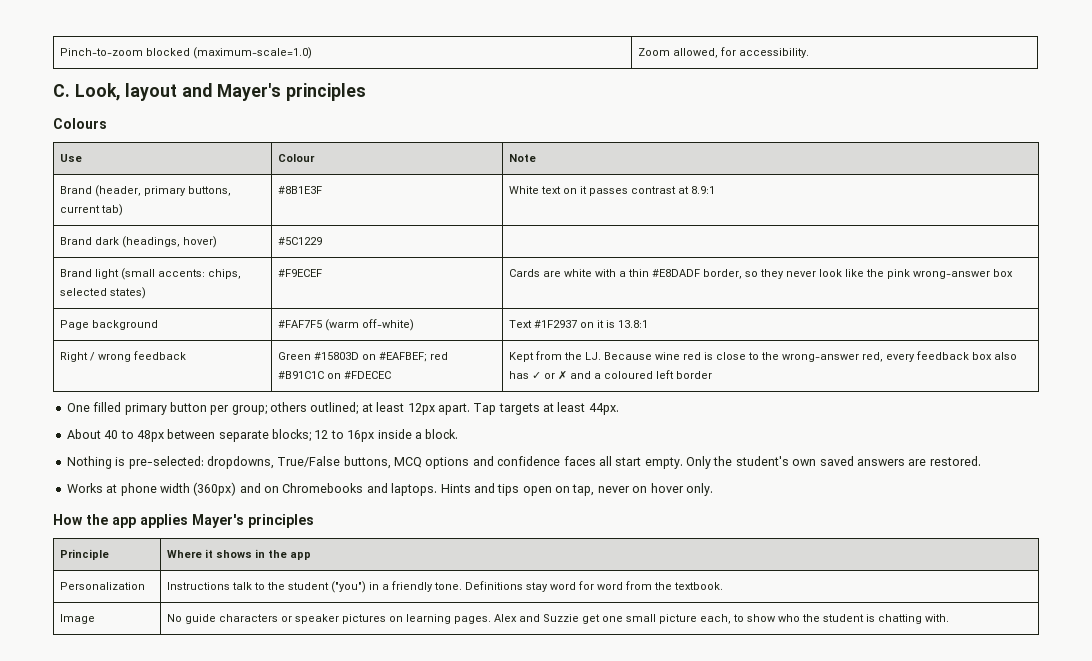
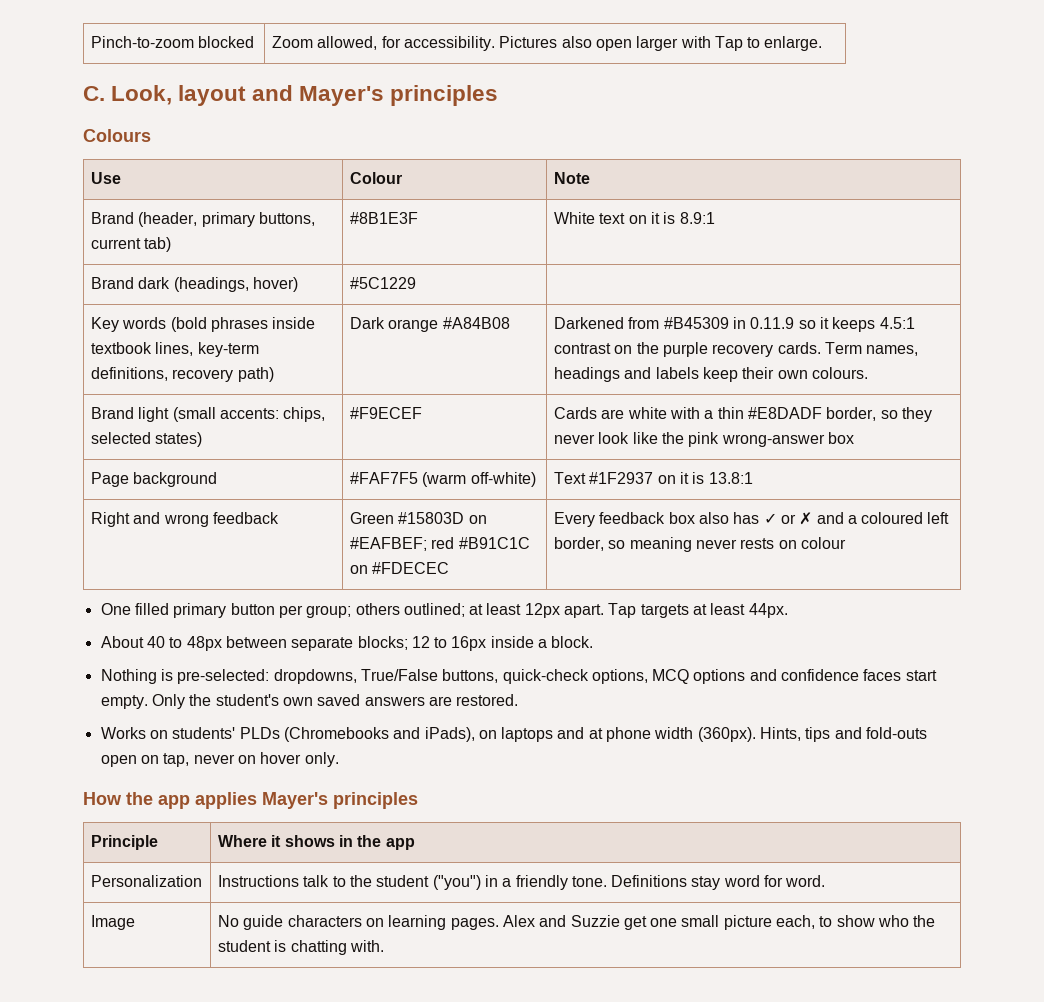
- Pinch-to-zoom blocked (maximum-scale=1.0) | Zoom allowed, for accessibility.
+ Pinch-to-zoom blocked | Zoom allowed, for accessibility. Pictures also open larger with Tap to enlarge.
- Brand (header, primary buttons, current tab) | #8B1E3F | White text on it passes contrast at 8.9:1
+ Brand (header, primary buttons, current tab) | #8B1E3F | White text on it is 8.9:1
+ Key words (bold phrases inside textbook lines, key-term definitions, recovery path) | Dark orange #A84B08 | Darkened from #B45309 in 0.11.9 so it keeps 4.5:1 contrast on the purple recovery cards. Term names, headings and labels keep their own colours.
- Right / wrong feedback | Green #15803D on #EAFBEF; red #B91C1C on #FDECEC | Kept from the LJ. Because wine red is close to the wrong-answer red, every feedback box also has ✓ or ✗ and a coloured left border
+ Right and wrong feedback | Green #15803D on #EAFBEF; red #B91C1C on #FDECEC | Every feedback box also has ✓ or ✗ and a coloured left border, so meaning never rests on colour
- Nothing is pre-selected: dropdowns, True/False buttons, MCQ options and confidence faces all start empty.
+ Nothing is pre-selected: dropdowns, True/False buttons, quick-check options, MCQ options and confidence faces start empty.
- Works at phone width (360px) and on Chromebooks and laptops. Hints and tips open on tap, never on hover only.
+ Works on students' PLDs (Chromebooks and iPads), on laptops and at phone width (360px). Hints, tips and fold-outs open on tap, never on hover only.
- Personalization | Instructions talk to the student ("you") in a friendly tone. Definitions stay word for word from the textbook.
+ Personalization | Instructions talk to the student ("you") in a friendly tone. Definitions stay word for word.
- Image | No guide characters or speaker pictures on learning pages. Alex and Suzzie get one small picture each, to show who the student is chatting with.
+ Image | No guide characters on learning pages. Alex and Suzzie get one small picture each, to show who the student is chatting with.

